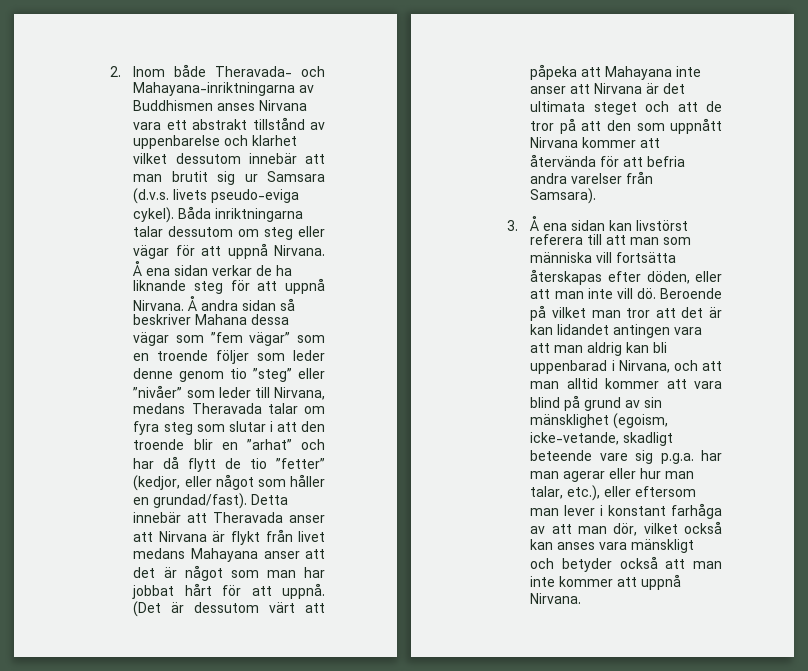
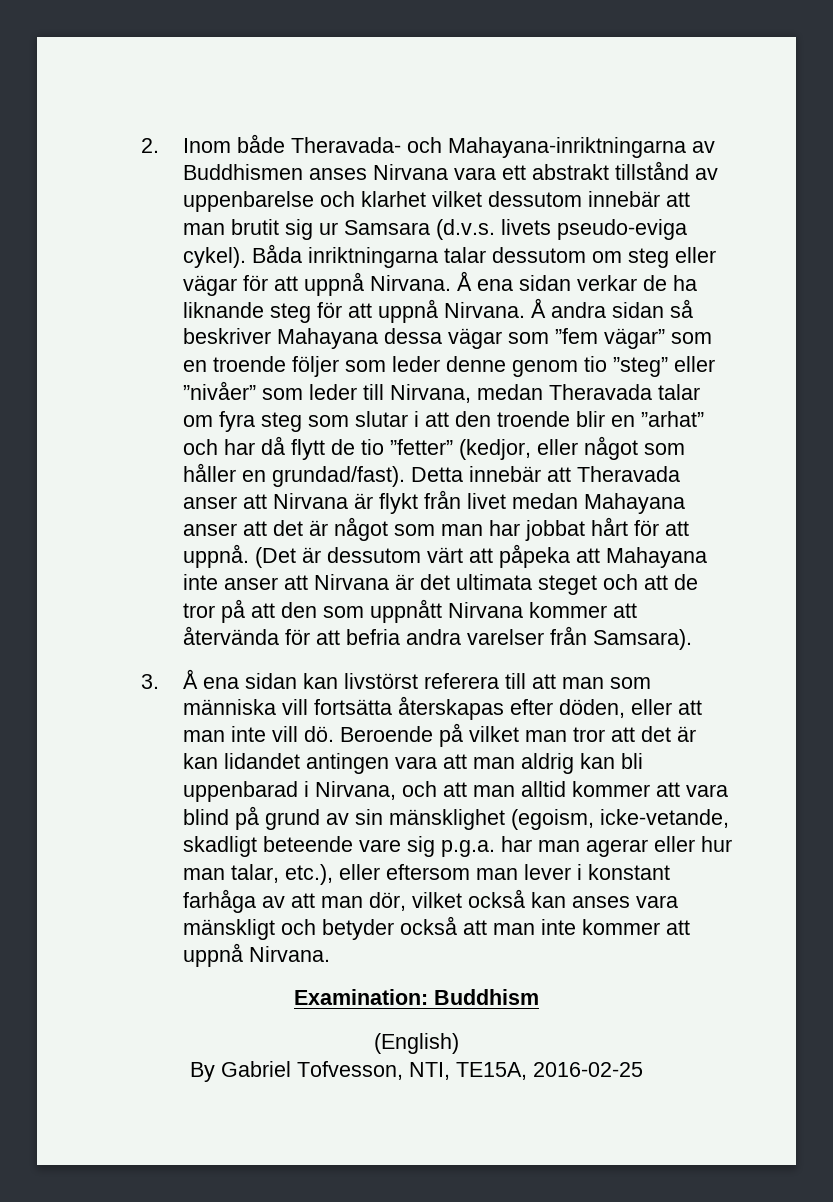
- Å andra sidan så beskriver Mahana dessa vägar som ”fem vägar” som en troende följer som leder denne genom tio ”steg” eller ”nivåer” som leder till Nirvana, medans Theravada talar om fyra steg som slutar i att den troende blir en ”arhat” och har då flytt de tio ”fetter” (kedjor, eller något som håller en grundad/fast).
+ Å andra sidan så beskriver Mahayana dessa vägar som ”fem vägar” som en troende följer som leder denne genom tio ”steg” eller ”nivåer” som leder till Nirvana, medan Theravada talar om fyra steg som slutar i att den troende blir en ”arhat” och har då flytt de tio ”fetter” (kedjor, eller något som håller en grundad/fast).
- Detta innebär att Theravada anser att Nirvana är flykt från livet medans Mahayana anser att det är något som man har jobbat hårt för att uppnå.
+ Detta innebär att Theravada anser att Nirvana är flykt från livet medan Mahayana anser att det är något som man har jobbat hårt för att uppnå.
+ Examination: Buddhism
+ (English)
+ By Gabriel Tofvesson, NTI, TE15A, 2016-02-25

